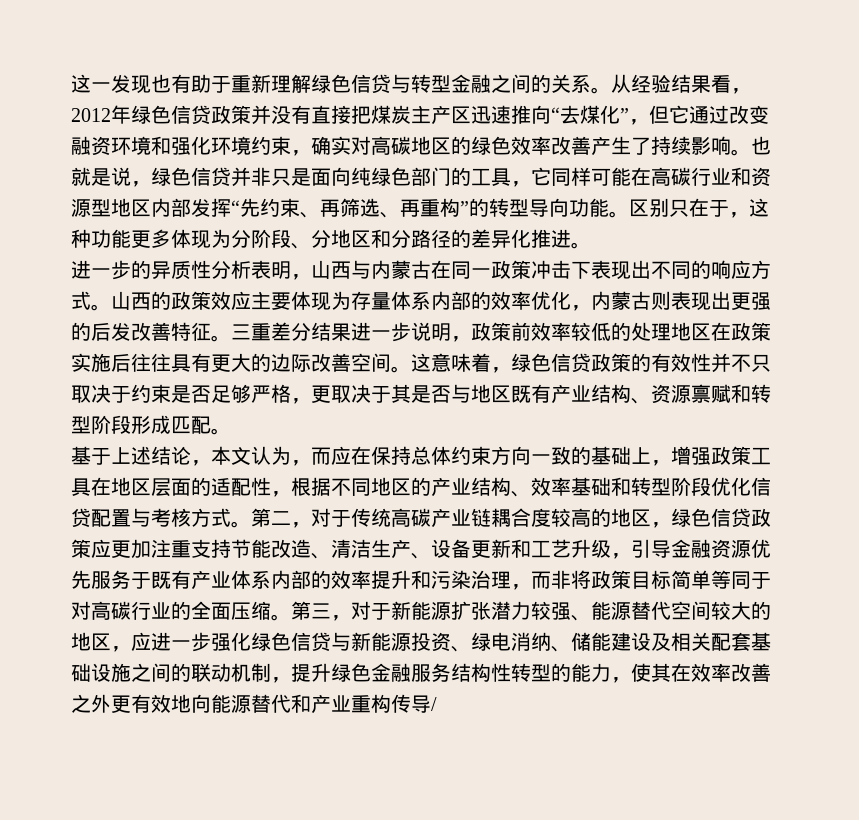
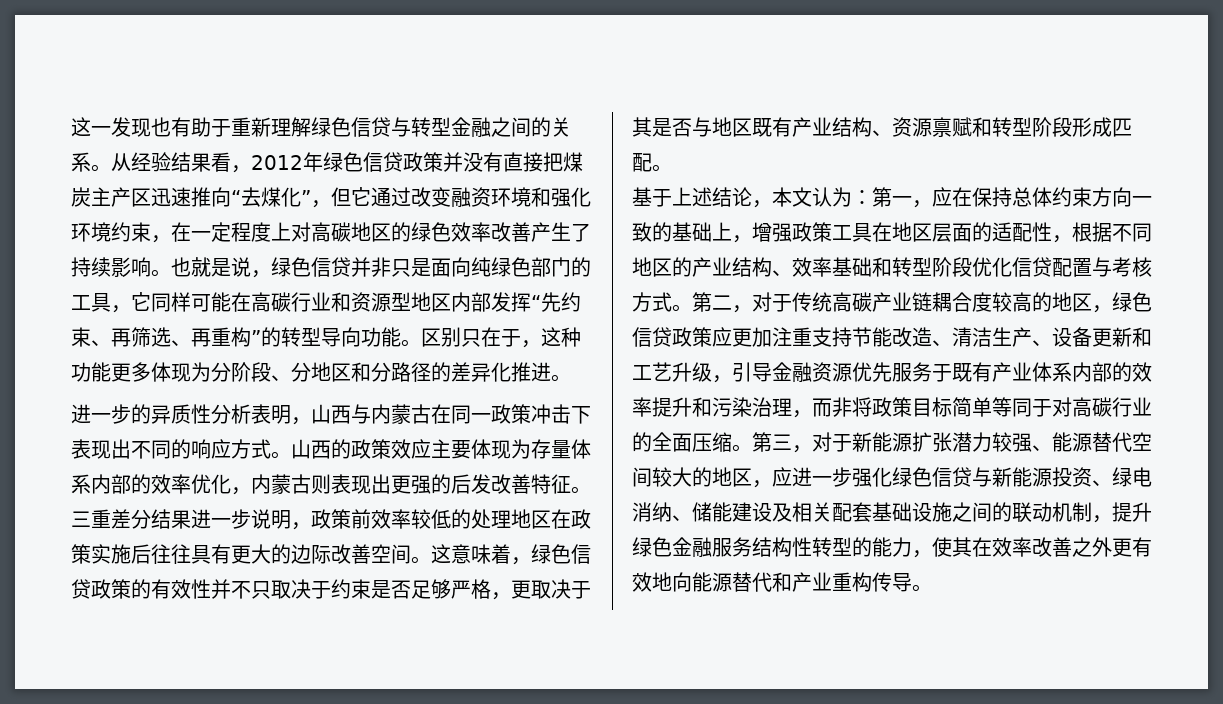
- 从经验结果看，2012年绿色信贷政策并没有直接把煤炭主产区迅速推向“去煤化”，但它通过改变融资环境和强化环境约束，确实对高碳地区的绿色效率改善产生了持续影响。
+ 从经验结果看，2012年绿色信贷政策并没有直接把煤炭主产区迅速推向“去煤化”，但它通过改变融资环境和强化环境约束，在一定程度上对高碳地区的绿色效率改善产生了持续影响。
- 基于上述结论，本文认为，而应在保持总体约束方向一致的基础上，增强政策工具在地区层面的适配性，根据不同地区的产业结构、效率基础和转型阶段优化信贷配置与考核方式。
+ 基于上述结论，本文认为：第一，应在保持总体约束方向一致的基础上，增强政策工具在地区层面的适配性，根据不同地区的产业结构、效率基础和转型阶段优化信贷配置与考核方式。
- 第三，对于新能源扩张潜力较强、能源替代空间较大的地区，应进一步强化绿色信贷与新能源投资、绿电消纳、储能建设及相关配套基础设施之间的联动机制，提升绿色金融服务结构性转型的能力，使其在效率改善之外更有效地向能源替代和产业重构传导/
+ 第三，对于新能源扩张潜力较强、能源替代空间较大的地区，应进一步强化绿色信贷与新能源投资、绿电消纳、储能建设及相关配套基础设施之间的联动机制，提升绿色金融服务结构性转型的能力，使其在效率改善之外更有效地向能源替代和产业重构传导。

